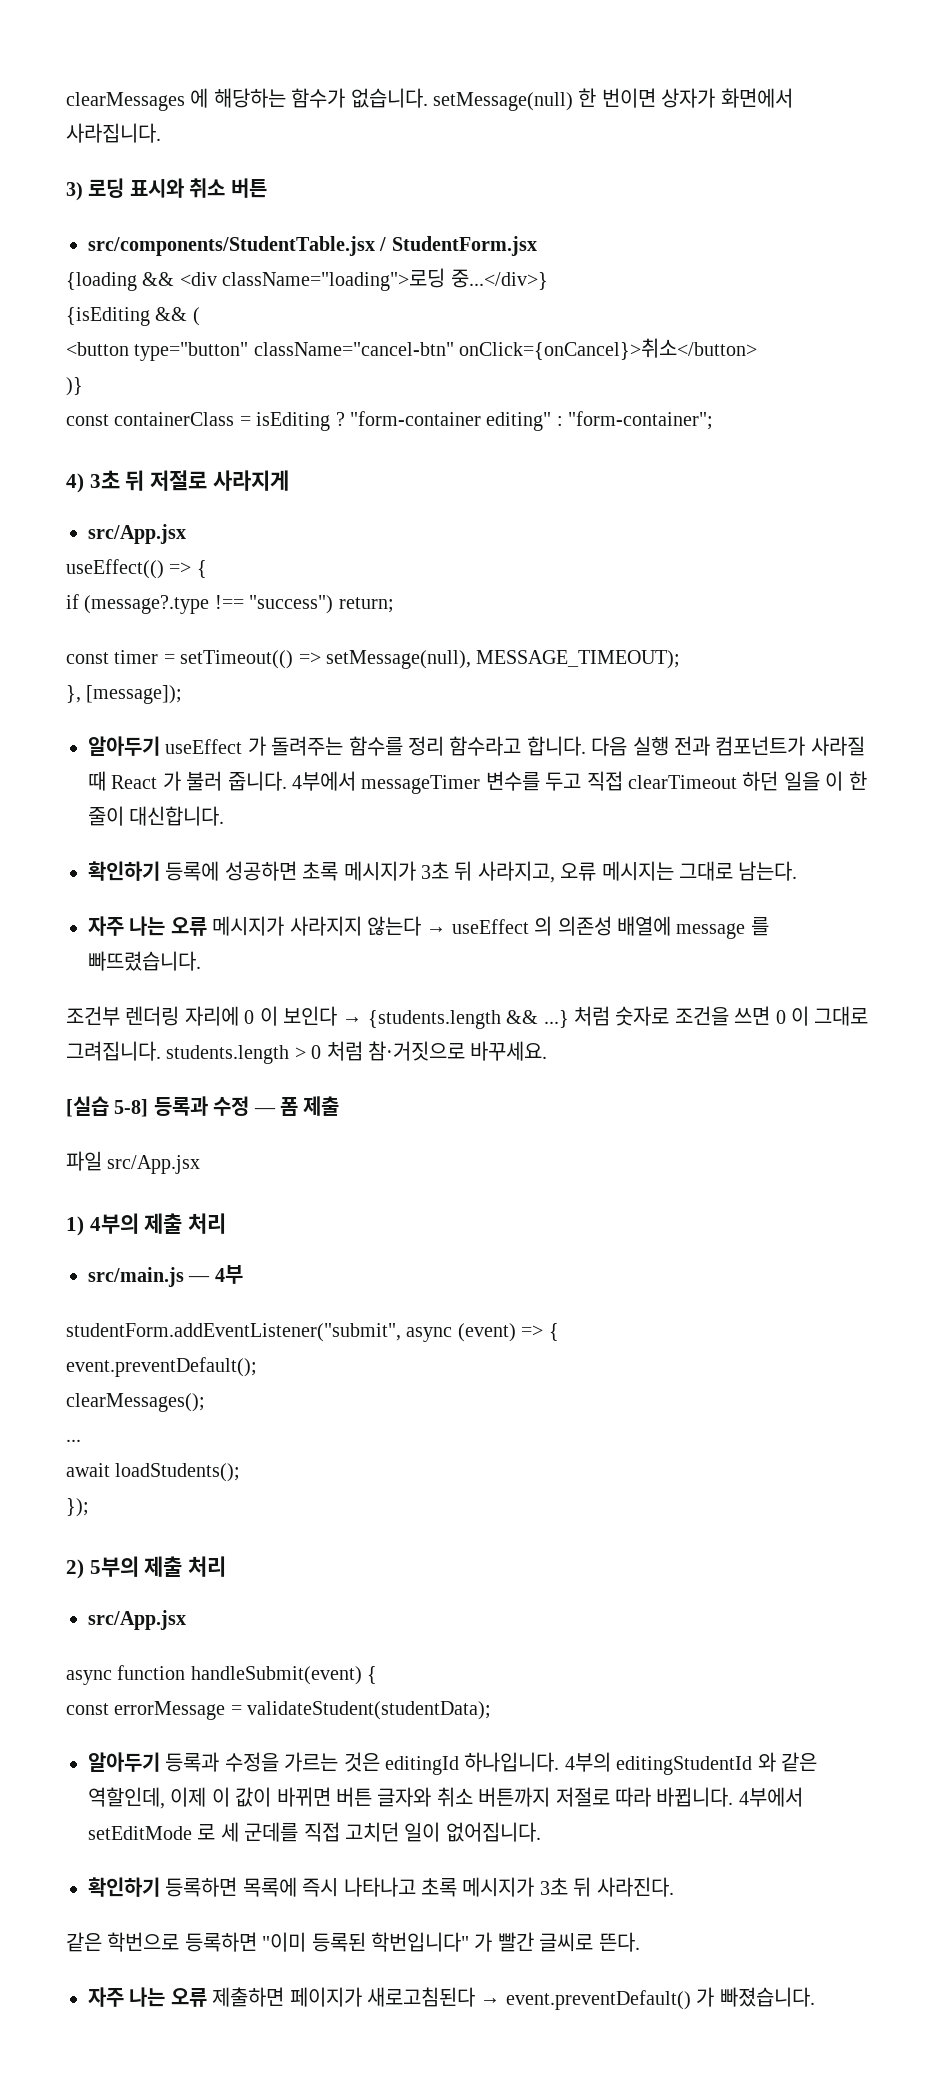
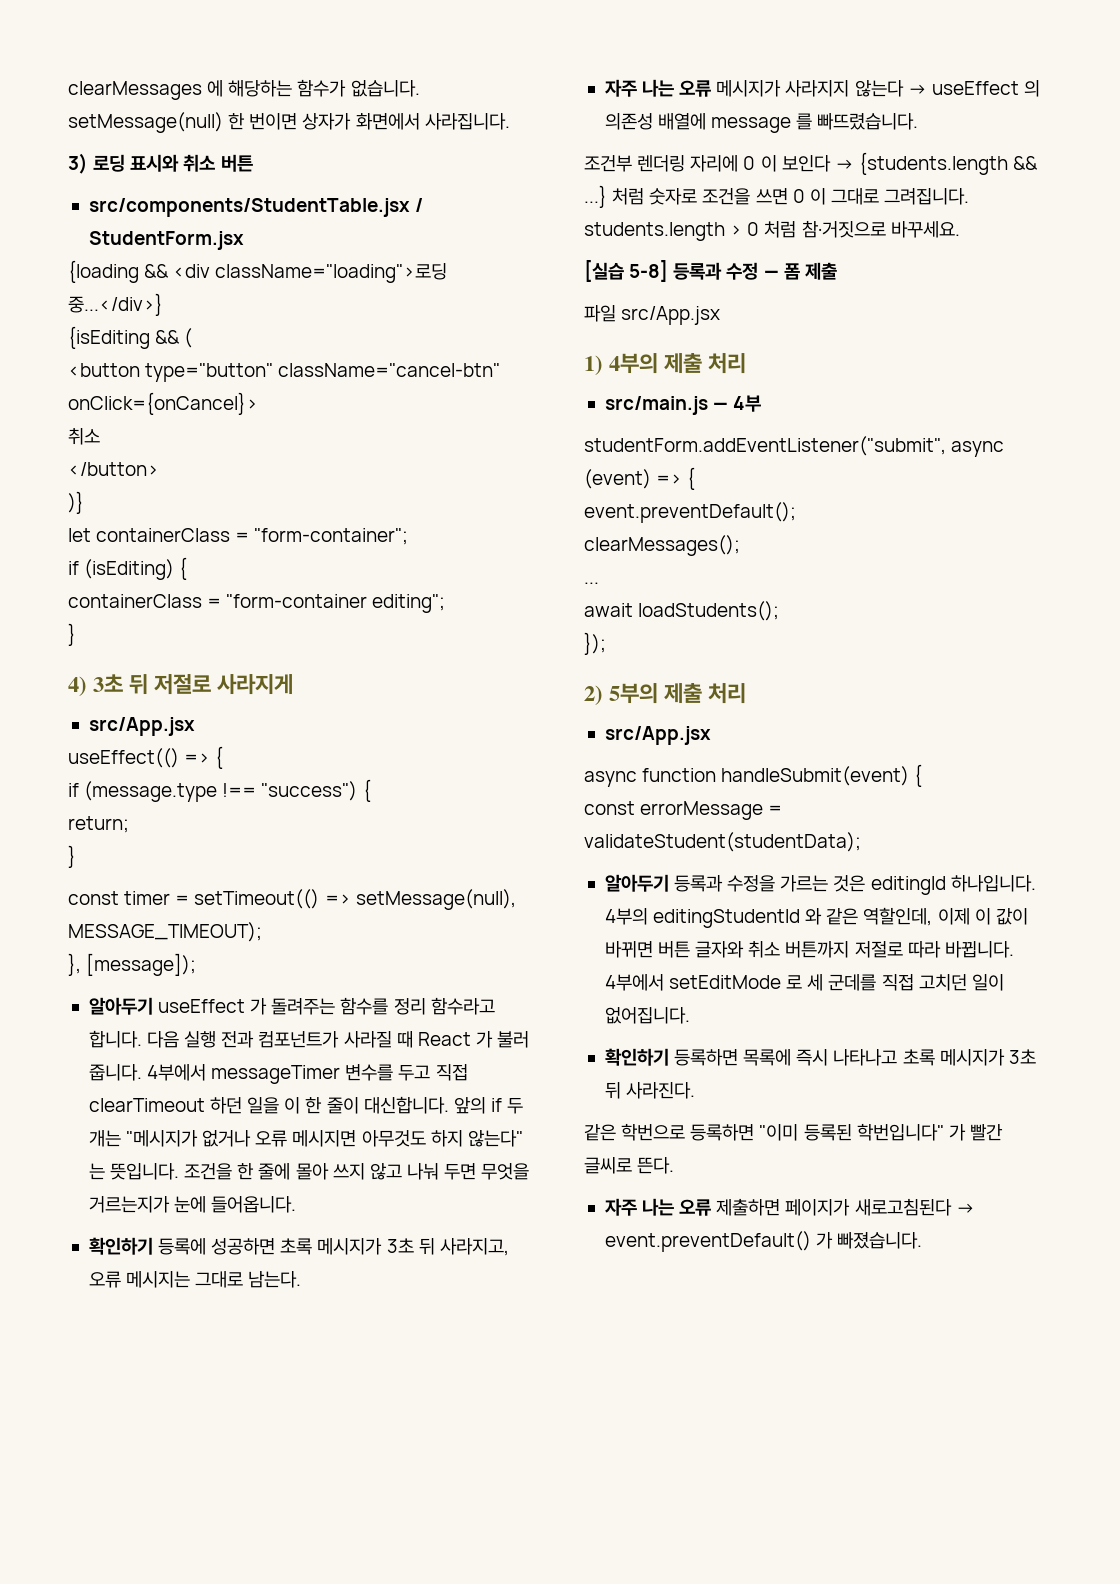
- <button type="button" className="cancel-btn" onClick={onCancel}>취소</button>
+ <button type="button" className="cancel-btn" onClick={onCancel}>
+ 취소
+ </button>
- const containerClass = isEditing ? "form-container editing" : "form-container";
+ let containerClass = "form-container";
+ if (isEditing) {
+ containerClass = "form-container editing";
+ }
- if (message?.type !== "success") return;
+ if (message.type !== "success") {
+ return;
+ }
+ 앞의 if 두 개는 "메시지가 없거나 오류 메시지면 아무것도 하지 않는다" 는 뜻입니다. 조건을 한 줄에 몰아 쓰지 않고 나눠 두면 무엇을 거르는지가 눈에 들어옵니다.

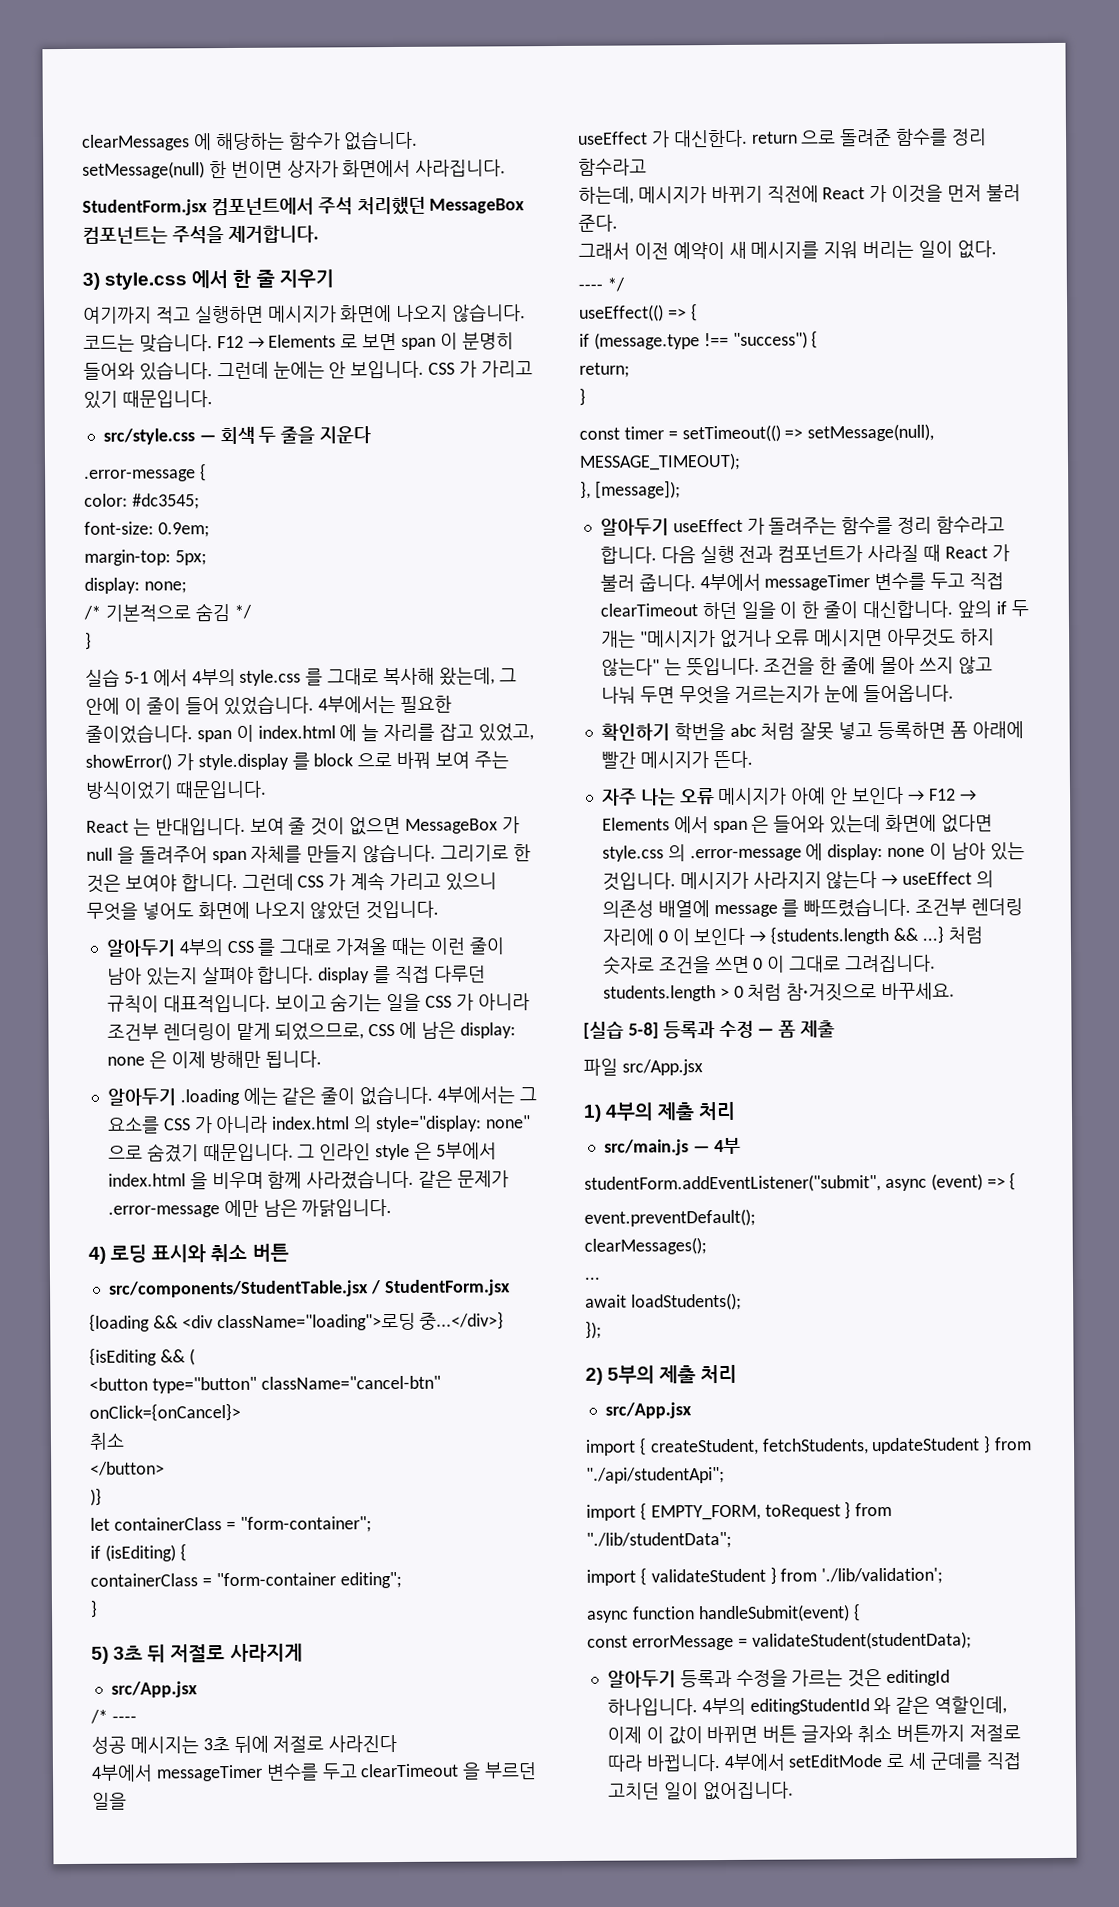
- 3) 로딩 표시와 취소 버튼
+ StudentForm.jsx 컴포넌트에서 주석 처리했던 MessageBox 컴포넌트는 주석을 제거합니다.
+ 3) style.css 에서 한 줄 지우기
+ 여기까지 적고 실행하면 메시지가 화면에 나오지 않습니다. 코드는 맞습니다. F12 → Elements 로 보면 span 이 분명히 들어와 있습니다. 그런데 눈에는 안 보입니다. CSS 가 가리고 있기 때문입니다.
+ src/style.css — 회색 두 줄을 지운다
+ .error-message {
+ color: #dc3545;
+ font-size: 0.9em;
+ margin-top: 5px;
+ display: none;
+ /* 기본적으로 숨김 */
+ }
+ 실습 5-1 에서 4부의 style.css 를 그대로 복사해 왔는데, 그 안에 이 줄이 들어 있었습니다. 4부에서는 필요한 줄이었습니다. span 이 index.html 에 늘 자리를 잡고 있었고, showError() 가 style.display 를 block 으로 바꿔 보여 주는 방식이었기 때문입니다.
+ React 는 반대입니다. 보여 줄 것이 없으면 MessageBox 가 null 을 돌려주어 span 자체를 만들지 않습니다. 그리기로 한 것은 보여야 합니다. 그런데 CSS 가 계속 가리고 있으니 무엇을 넣어도 화면에 나오지 않았던 것입니다.
+ 알아두기 4부의 CSS 를 그대로 가져올 때는 이런 줄이 남아 있는지 살펴야 합니다. display 를 직접 다루던 규칙이 대표적입니다. 보이고 숨기는 일을 CSS 가 아니라 조건부 렌더링이 맡게 되었으므로, CSS 에 남은 display: none 은 이제 방해만 됩니다.
+ 알아두기 .loading 에는 같은 줄이 없습니다. 4부에서는 그 요소를 CSS 가 아니라 index.html 의 style="display: none" 으로 숨겼기 때문입니다. 그 인라인 style 은 5부에서 index.html 을 비우며 함께 사라졌습니다. 같은 문제가 .error-message 에만 남은 까닭입니다.
+ 4) 로딩 표시와 취소 버튼
- 4) 3초 뒤 저절로 사라지게
+ 5) 3초 뒤 저절로 사라지게
+ /* ----
+ 성공 메시지는 3초 뒤에 저절로 사라진다
+ 4부에서 messageTimer 변수를 두고 clearTimeout 을 부르던 일을
+ useEffect 가 대신한다. return 으로 돌려준 함수를 정리 함수라고
+ 하는데, 메시지가 바뀌기 직전에 React 가 이것을 먼저 불러 준다.
+ 그래서 이전 예약이 새 메시지를 지워 버리는 일이 없다.
+ ---- */
- 확인하기 등록에 성공하면 초록 메시지가 3초 뒤 사라지고, 오류 메시지는 그대로 남는다.
- 자주 나는 오류 메시지가 사라지지 않는다 → useEffect 의 의존성 배열에 message 를 빠뜨렸습니다.
- 조건부 렌더링 자리에 0 이 보인다 → {students.length && ...} 처럼 숫자로 조건을 쓰면 0 이 그대로 그려집니다. students.length > 0 처럼 참·거짓으로 바꾸세요.
+ 확인하기 학번을 abc 처럼 잘못 넣고 등록하면 폼 아래에 빨간 메시지가 뜬다.
+ 자주 나는 오류 메시지가 아예 안 보인다 → F12 → Elements 에서 span 은 들어와 있는데 화면에 없다면 style.css 의 .error-message 에 display: none 이 남아 있는 것입니다. 메시지가 사라지지 않는다 → useEffect 의 의존성 배열에 message 를 빠뜨렸습니다. 조건부 렌더링 자리에 0 이 보인다 → {students.length && ...} 처럼 숫자로 조건을 쓰면 0 이 그대로 그려집니다. students.length > 0 처럼 참·거짓으로 바꾸세요.
+ import { createStudent, fetchStudents, updateStudent } from "./api/studentApi";
+ import { EMPTY_FORM, toRequest } from "./lib/studentData";
+ import { validateStudent } from './lib/validation';
- 확인하기 등록하면 목록에 즉시 나타나고 초록 메시지가 3초 뒤 사라진다.
- 같은 학번으로 등록하면 "이미 등록된 학번입니다" 가 빨간 글씨로 뜬다.
- 자주 나는 오류 제출하면 페이지가 새로고침된다 → event.preventDefault() 가 빠졌습니다.

